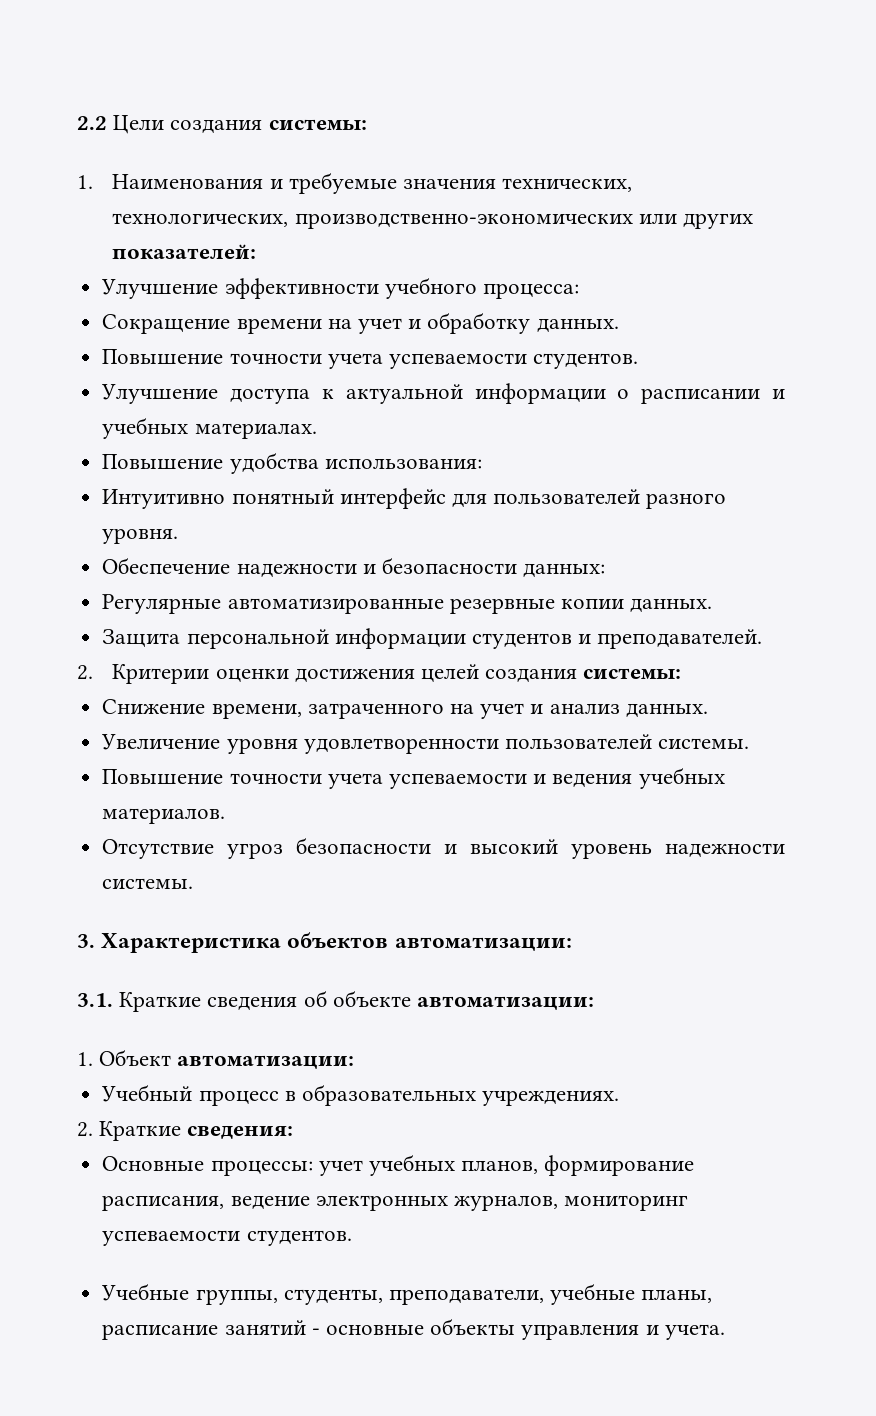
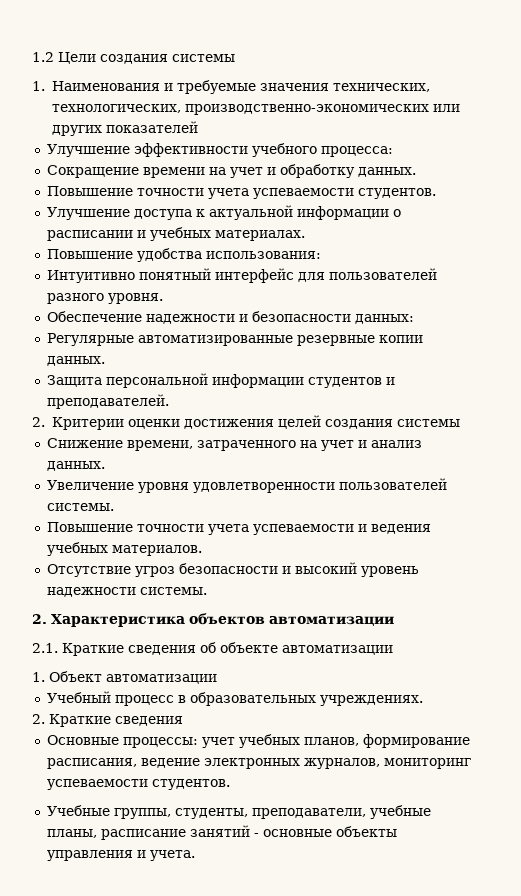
- 2.2 Цели создания системы:
+ 1.2 Цели создания системы
- 1. Наименования и требуемые значения технических, технологических, производственно-экономических или других показателей:
+ 1. Наименования и требуемые значения технических, технологических, производственно-экономических или других показателей
- 2. Критерии оценки достижения целей создания системы:
+ 2. Критерии оценки достижения целей создания системы
- 3. Характеристика объектов автоматизации:
- 3.1. Краткие сведения об объекте автоматизации:
+ 2. Характеристика объектов автоматизации
+ 2.1. Краткие сведения об объекте автоматизации
- 1. Объект автоматизации:
+ 1. Объект автоматизации
- 2. Краткие сведения:
+ 2. Краткие сведения

